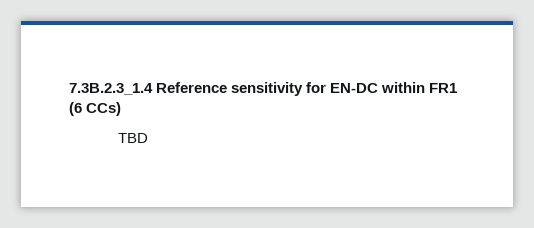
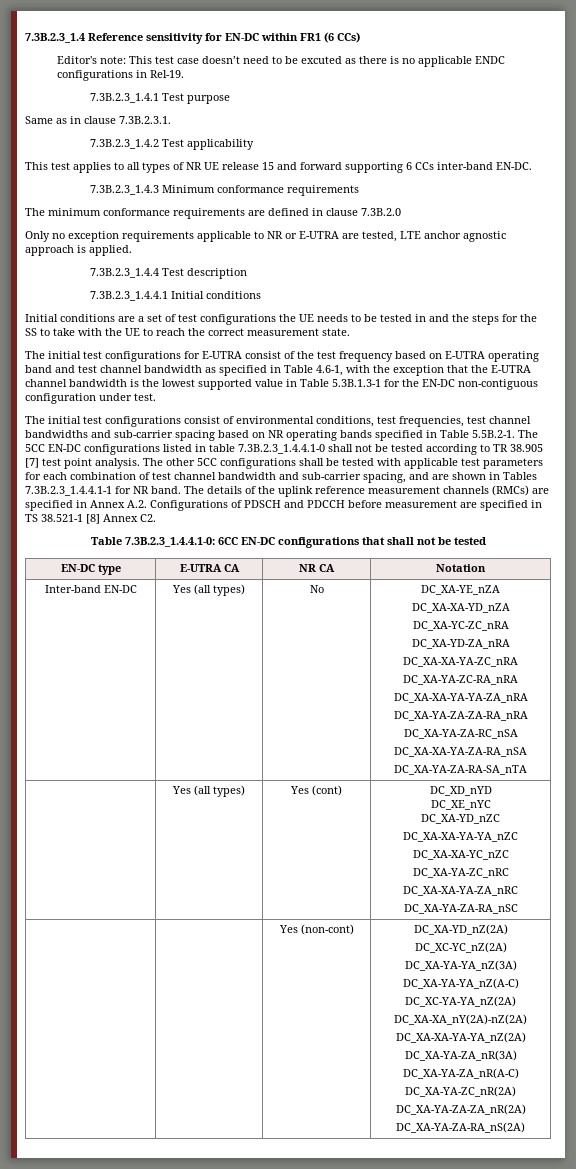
- TBD
+ Editor's note: This test case doesn’t need to be excuted as there is no applicable ENDC configurations in Rel-19.
+ 7.3B.2.3_1.4.1 Test purpose
+ Same as in clause 7.3B.2.3.1.
+ 7.3B.2.3_1.4.2 Test applicability
+ This test applies to all types of NR UE release 15 and forward supporting 6 CCs inter-band EN-DC.
+ 7.3B.2.3_1.4.3 Minimum conformance requirements
+ The minimum conformance requirements are defined in clause 7.3B.2.0
+ Only no exception requirements applicable to NR or E-UTRA are tested, LTE anchor agnostic approach is applied.
+ 7.3B.2.3_1.4.4 Test description
+ 7.3B.2.3_1.4.4.1 Initial conditions
+ Initial conditions are a set of test configurations the UE needs to be tested in and the steps for the SS to take with the UE to reach the correct measurement state.
+ The initial test configurations for E-UTRA consist of the test frequency based on E-UTRA operating band and test channel bandwidth as specified in Table 4.6-1, with the exception that the E-UTRA channel bandwidth is the lowest supported value in Table 5.3B.1.3-1 for the EN-DC non-contiguous configuration under test.
+ The initial test configurations consist of environmental conditions, test frequencies, test channel bandwidths and sub-carrier spacing based on NR operating bands specified in Table 5.5B.2-1. The 5CC EN-DC configurations listed in table 7.3B.2.3_1.4.4.1-0 shall not be tested according to TR 38.905 [7] test point analysis. The other 5CC configurations shall be tested with applicable test parameters for each combination of test channel bandwidth and sub-carrier spacing, and are shown in Tables 7.3B.2.3_1.4.4.1-1 for NR band. The details of the uplink reference measurement channels (RMCs) are specified in Annex A.2. Configurations of PDSCH and PDCCH before measurement are specified in TS 38.521-1 [8] Annex C2.
+ Table 7.3B.2.3_1.4.4.1-0: 6CC EN-DC configurations that shall not be tested
+ EN-DC type | E-UTRA CA | NR CA | Notation
+ Inter-band EN-DC | Yes (all types) | No | DC_XA-YE_nZA
+ DC_XA-XA-YD_nZA
+ DC_XA-YC-ZC_nRA
+ DC_XA-YD-ZA_nRA
+ DC_XA-XA-YA-ZC_nRA
+ DC_XA-YA-ZC-RA_nRA
+ DC_XA-XA-YA-YA-ZA_nRA
+ DC_XA-YA-ZA-ZA-RA_nRA
+ DC_XA-YA-ZA-RC_nSA
+ DC_XA-XA-YA-ZA-RA_nSA
+ DC_XA-YA-ZA-RA-SA_nTA
+ | Yes (all types) | Yes (cont) | DC_XD_nYD
+ DC_XE_nYC
+ DC_XA-YD_nZC
+ DC_XA-XA-YA-YA_nZC
+ DC_XA-XA-YC_nZC
+ DC_XA-YA-ZC_nRC
+ DC_XA-XA-YA-ZA_nRC
+ DC_XA-YA-ZA-RA_nSC
+ | | Yes (non-cont) | DC_XA-YD_nZ(2A)
+ DC_XC-YC_nZ(2A)
+ DC_XA-YA-YA_nZ(3A)
+ DC_XA-YA-YA_nZ(A-C)
+ DC_XC-YA-YA_nZ(2A)
+ DC_XA-XA_nY(2A)-nZ(2A)
+ DC_XA-XA-YA-YA_nZ(2A)
+ DC_XA-YA-ZA_nR(3A)
+ DC_XA-YA-ZA_nR(A-C)
+ DC_XA-YA-ZC_nR(2A)
+ DC_XA-YA-ZA-ZA_nR(2A)
+ DC_XA-YA-ZA-RA_nS(2A)

